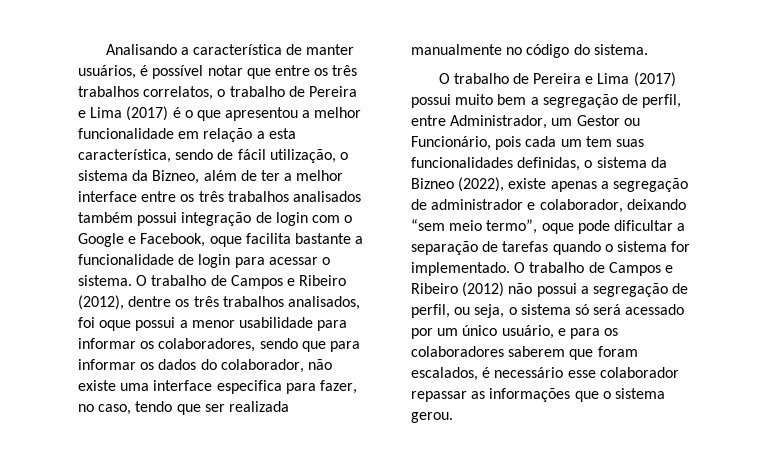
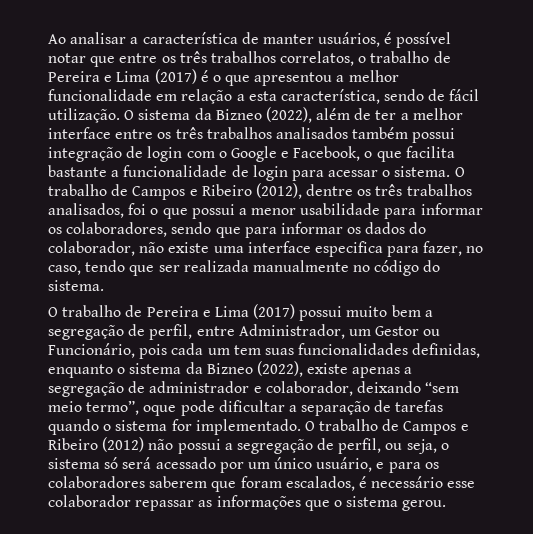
- Analisando a característica de manter usuários, é possível notar que entre os três trabalhos correlatos, o trabalho de Pereira e Lima (2017) é o que apresentou a melhor funcionalidade em relação a esta característica, sendo de fácil utilização, o sistema da Bizneo, além de ter a melhor interface entre os três trabalhos analisados também possui integração de login com o Google e Facebook, oque facilita bastante a funcionalidade de login para acessar o sistema.
+ Ao analisar a característica de manter usuários, é possível notar que entre os três trabalhos correlatos, o trabalho de Pereira e Lima (2017) é o que apresentou a melhor funcionalidade em relação a esta característica, sendo de fácil utilização. O sistema da Bizneo (2022), além de ter a melhor interface entre os três trabalhos analisados também possui integração de login com o Google e Facebook, o que facilita bastante a funcionalidade de login para acessar o sistema.
- O trabalho de Campos e Ribeiro (2012), dentre os três trabalhos analisados, foi oque possui a menor usabilidade para informar os colaboradores, sendo que para informar os dados do colaborador, não existe uma interface especifica para fazer, no caso, tendo que ser realizada manualmente no código do sistema.
+ O trabalho de Campos e Ribeiro (2012), dentre os três trabalhos analisados, foi o que possui a menor usabilidade para informar os colaboradores, sendo que para informar os dados do colaborador, não existe uma interface especifica para fazer, no caso, tendo que ser realizada manualmente no código do sistema.
- O trabalho de Pereira e Lima (2017) possui muito bem a segregação de perfil, entre Administrador, um Gestor ou Funcionário, pois cada um tem suas funcionalidades definidas, o sistema da Bizneo (2022), existe apenas a segregação de administrador e colaborador, deixando “sem meio termo”, oque pode dificultar a separação de tarefas quando o sistema for implementado.
+ O trabalho de Pereira e Lima (2017) possui muito bem a segregação de perfil, entre Administrador, um Gestor ou Funcionário, pois cada um tem suas funcionalidades definidas, enquanto o sistema da Bizneo (2022), existe apenas a segregação de administrador e colaborador, deixando “sem meio termo”, oque pode dificultar a separação de tarefas quando o sistema for implementado.

